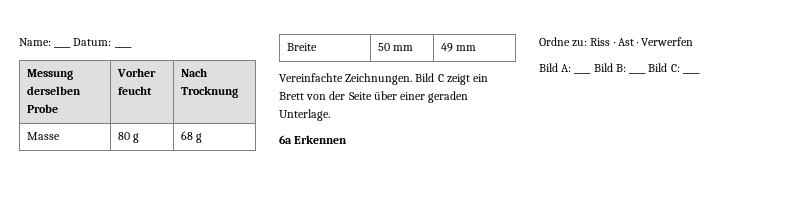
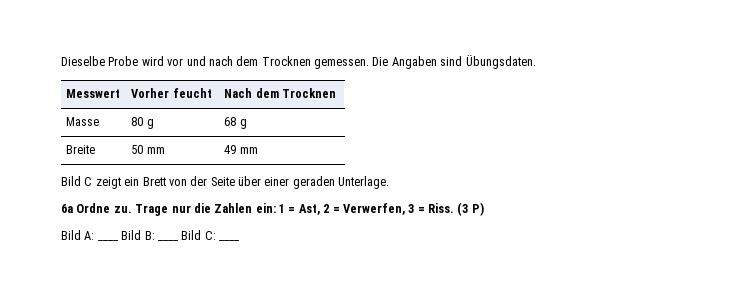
- Name: ____ Datum: ____
- Messung derselben Probe | Vorher feucht | Nach Trocknung
+ Dieselbe Probe wird vor und nach dem Trocknen gemessen. Die Angaben sind Übungsdaten.
+ Messwert | Vorher feucht | Nach dem Trocknen
- Vereinfachte Zeichnungen.
- 6a Erkennen
- Ordne zu: Riss · Ast · Verwerfen
+ 6a Ordne zu. Trage nur die Zahlen ein: 1 = Ast, 2 = Verwerfen, 3 = Riss. (3 P)

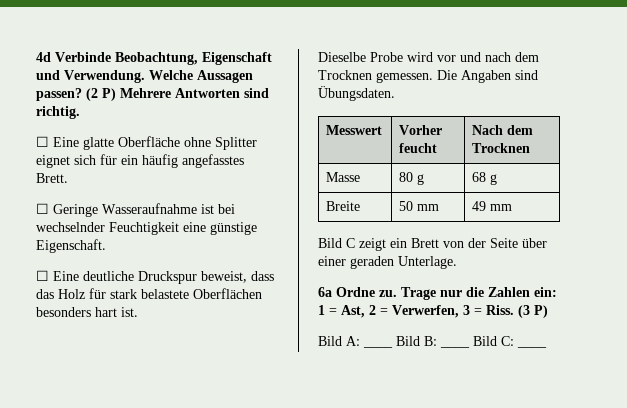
+ 4d Verbinde Beobachtung, Eigenschaft und Verwendung. Welche Aussagen passen? (2 P) Mehrere Antworten sind richtig.
+ ☐ Eine glatte Oberfläche ohne Splitter eignet sich für ein häufig angefasstes Brett.
+ ☐ Geringe Wasseraufnahme ist bei wechselnder Feuchtigkeit eine günstige Eigenschaft.
+ ☐ Eine deutliche Druckspur beweist, dass das Holz für stark belastete Oberflächen besonders hart ist.

